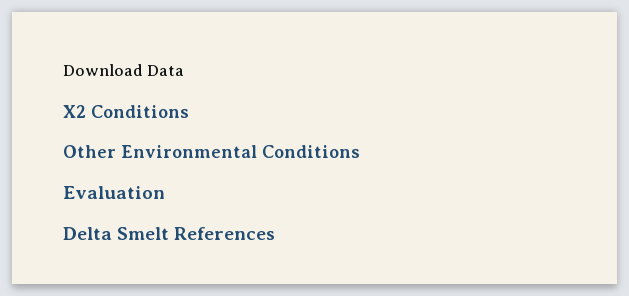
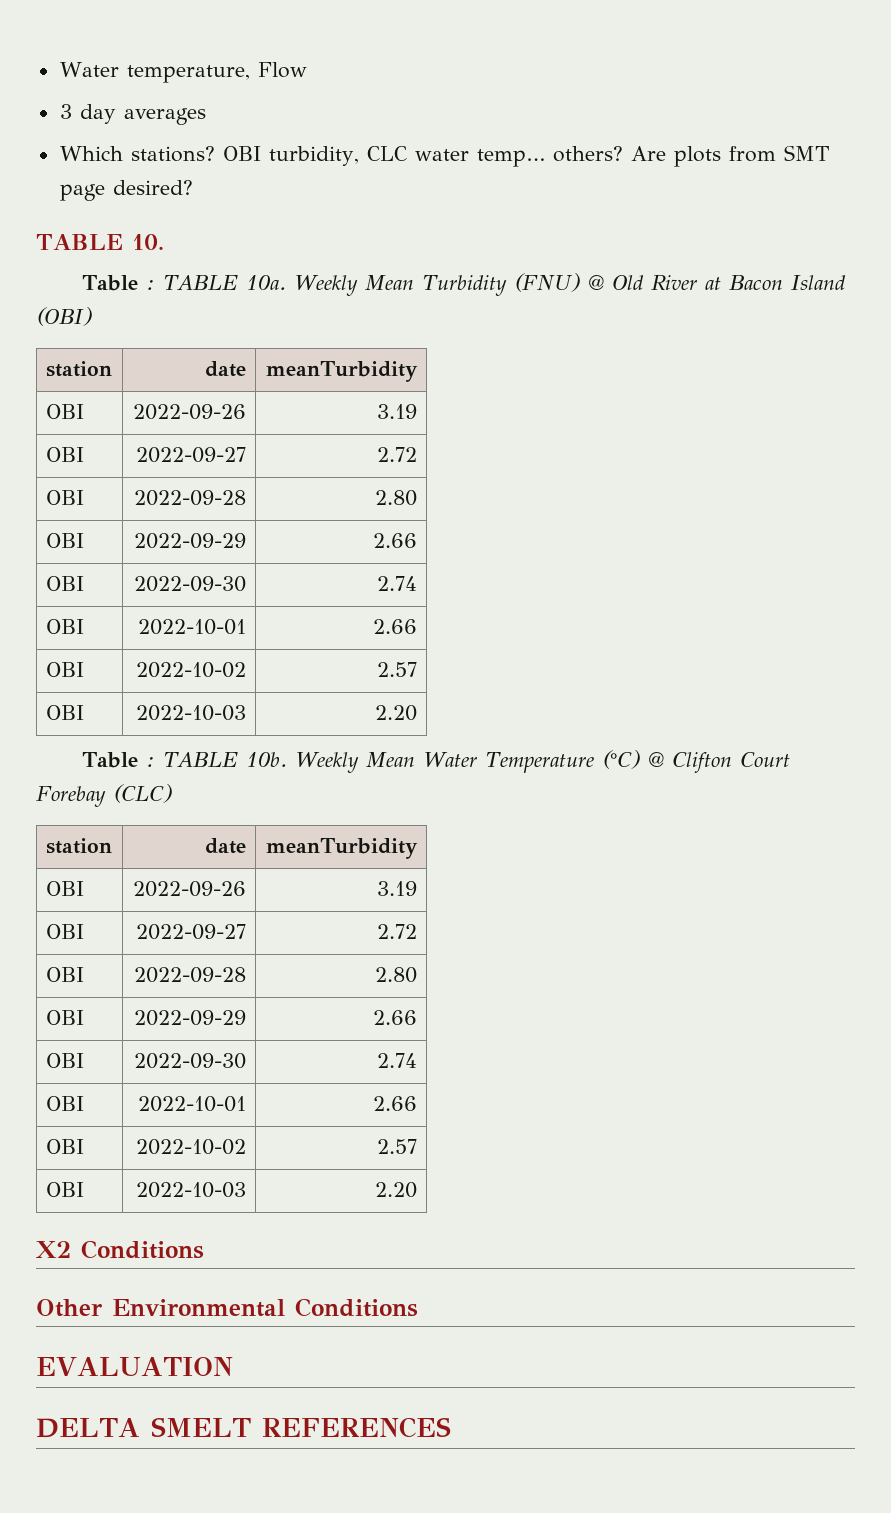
- Download Data
+ Water temperature, Flow
+ 3 day averages
+ Which stations? OBI turbidity, CLC water temp… others? Are plots from SMT page desired?
+ TABLE 10.
+ Table : TABLE 10a. Weekly Mean Turbidity (FNU) @ Old River at Bacon Island (OBI)
+ station | date | meanTurbidity
+ OBI | 2022-09-26 | 3.19
+ OBI | 2022-09-27 | 2.72
+ OBI | 2022-09-28 | 2.80
+ OBI | 2022-09-29 | 2.66
+ OBI | 2022-09-30 | 2.74
+ OBI | 2022-10-01 | 2.66
+ OBI | 2022-10-02 | 2.57
+ OBI | 2022-10-03 | 2.20
+ Table : TABLE 10b. Weekly Mean Water Temperature (°C) @ Clifton Court Forebay (CLC)
+ station | date | meanTurbidity
+ OBI | 2022-09-26 | 3.19
+ OBI | 2022-09-27 | 2.72
+ OBI | 2022-09-28 | 2.80
+ OBI | 2022-09-29 | 2.66
+ OBI | 2022-09-30 | 2.74
+ OBI | 2022-10-01 | 2.66
+ OBI | 2022-10-02 | 2.57
+ OBI | 2022-10-03 | 2.20
- Evaluation
- Delta Smelt References
+ EVALUATION
+ DELTA SMELT REFERENCES

